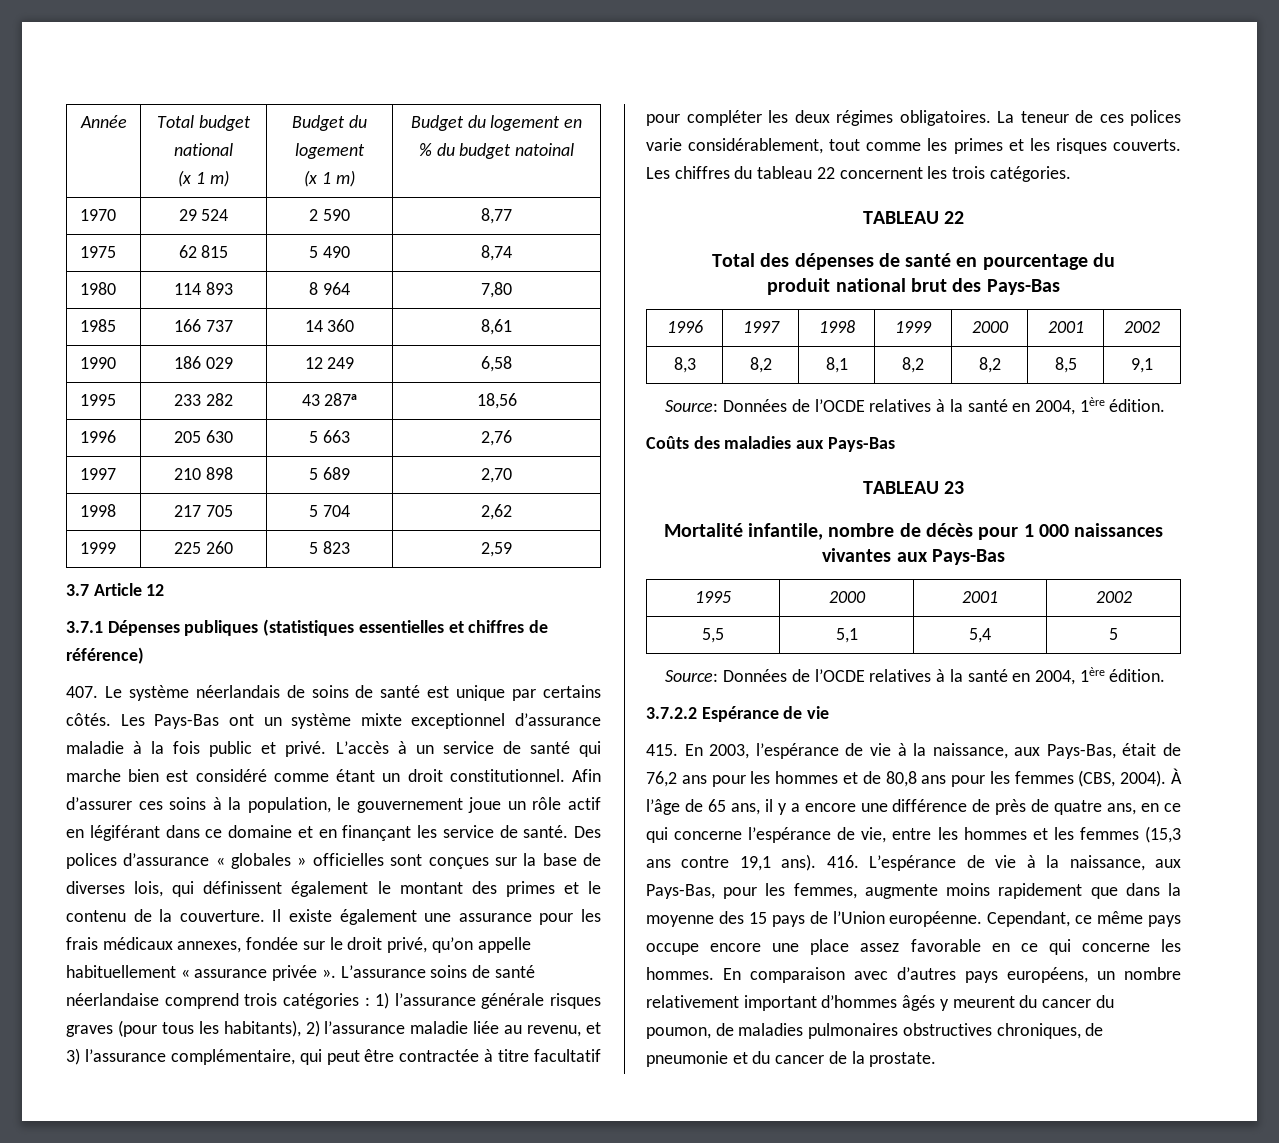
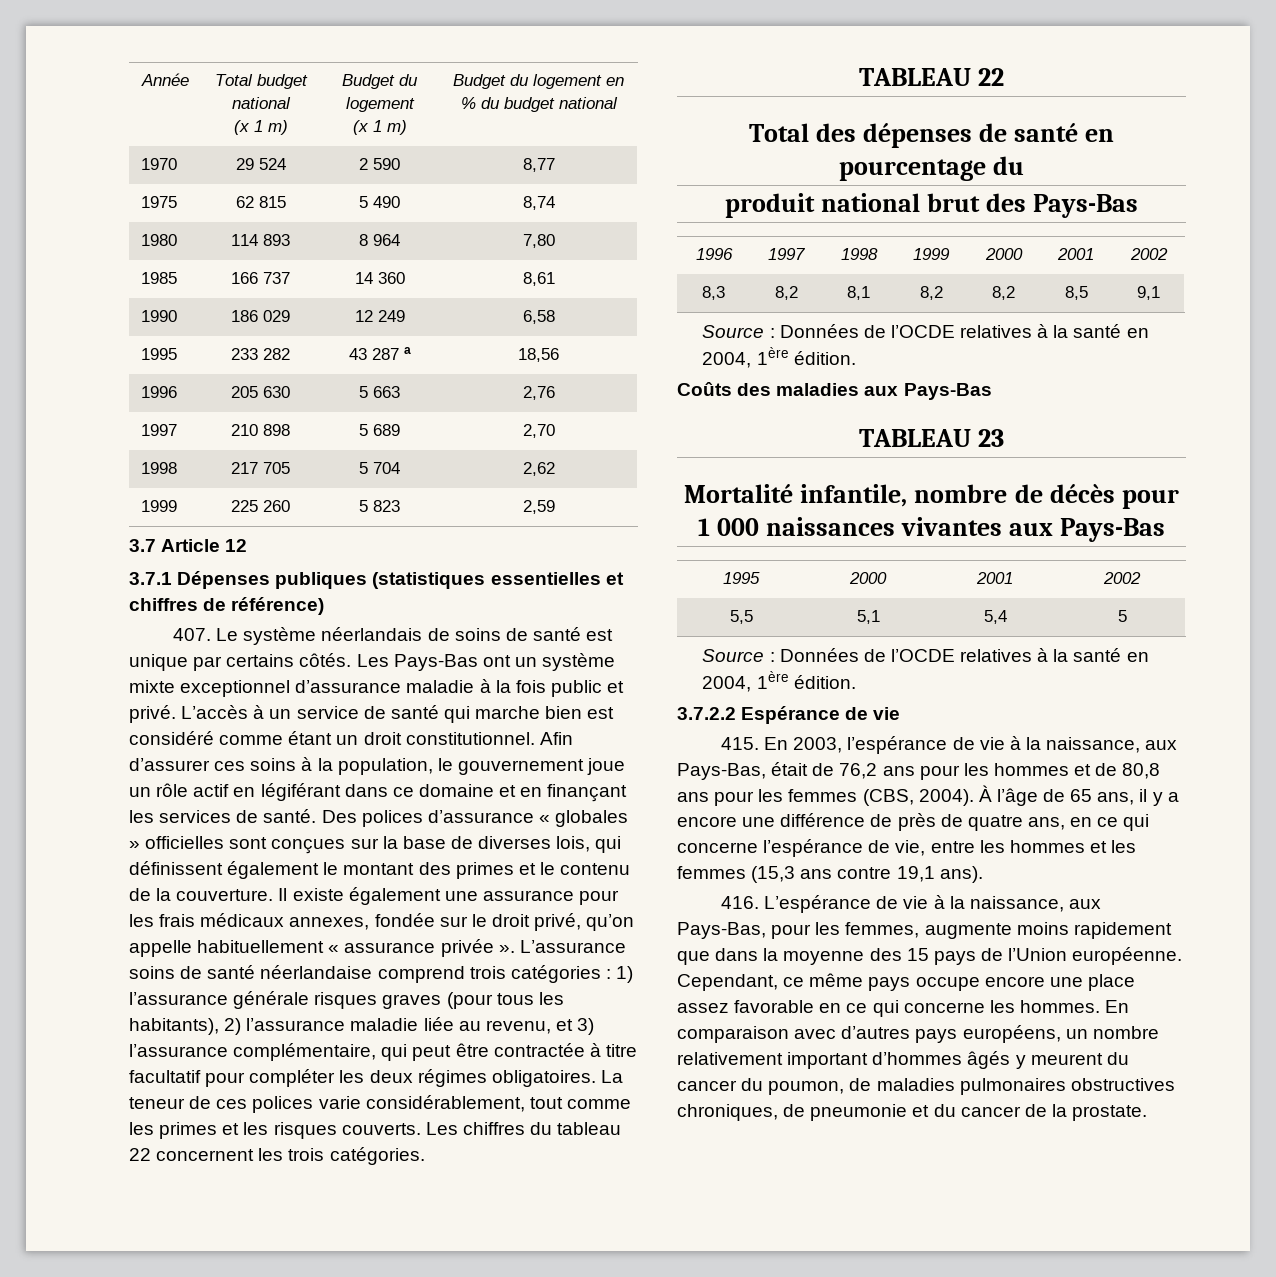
  Année | Total budget national
  (x 1 m) | Budget du logement
- (x 1 m) | Budget du logement en % du budget natoinal
+ (x 1 m) | Budget du logement en % du budget national
- 1995 | 233 282 | 43 287a | 18,56
+ 1995 | 233 282 | 43 287 a | 18,56
- Afin d’assurer ces soins à la population, le gouvernement joue un rôle actif en légiférant dans ce domaine et en finançant les service de santé.
+ Afin d’assurer ces soins à la population, le gouvernement joue un rôle actif en légiférant dans ce domaine et en finançant les services de santé.
  8,3 | 8,2 | 8,1 | 8,2 | 8,2 | 8,5 | 9,1
- Source: Données de l’OCDE relatives à la santé en 2004, 1ère édition.
+ Source : Données de l’OCDE relatives à la santé en 2004, 1ère édition.
  5,5 | 5,1 | 5,4 | 5
- Source: Données de l’OCDE relatives à la santé en 2004, 1ère édition.
+ Source : Données de l’OCDE relatives à la santé en 2004, 1ère édition.
- À l’âge de 65 ans, il y a encore une différence de près de quatre ans, en ce qui concerne l’espérance de vie, entre les hommes et les femmes (15,3 ans contre 19,1 ans). 416. L’espérance de vie à la naissance, aux Pays-Bas, pour les femmes, augmente moins rapidement que dans la moyenne des 15 pays de l’Union européenne.
+ À l’âge de 65 ans, il y a encore une différence de près de quatre ans, en ce qui concerne l’espérance de vie, entre les hommes et les femmes (15,3 ans contre 19,1 ans).
+ 416. L’espérance de vie à la naissance, aux Pays-Bas, pour les femmes, augmente moins rapidement que dans la moyenne des 15 pays de l’Union européenne.

